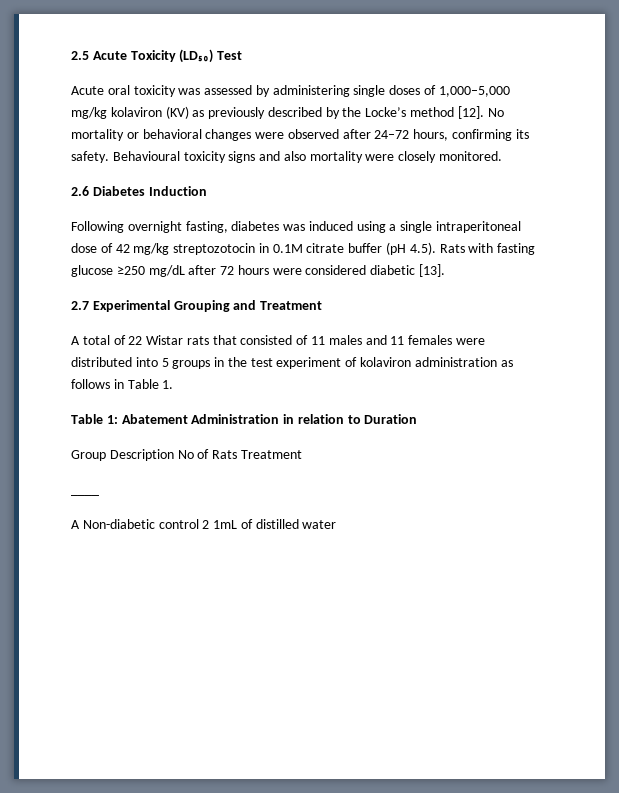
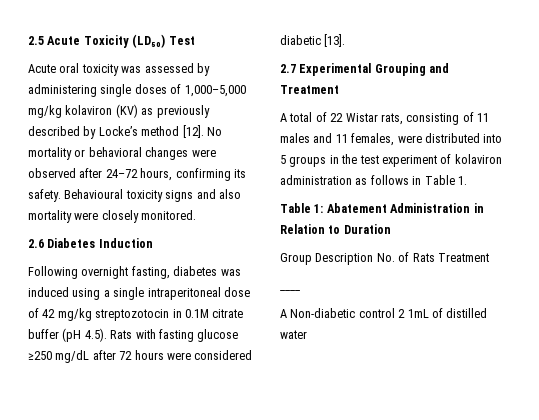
- Acute oral toxicity was assessed by administering single doses of 1,000–5,000 mg/kg kolaviron (KV) as previously described by the Locke’s method [12].
+ Acute oral toxicity was assessed by administering single doses of 1,000–5,000 mg/kg kolaviron (KV) as previously described by Locke’s method [12].
- A total of 22 Wistar rats that consisted of 11 males and 11 females were distributed into 5 groups in the test experiment of kolaviron administration as follows in Table 1.
+ A total of 22 Wistar rats, consisting of 11 males and 11 females, were distributed into 5 groups in the test experiment of kolaviron administration as follows in Table 1.
- Table 1: Abatement Administration in relation to Duration
+ Table 1: Abatement Administration in Relation to Duration
- Group Description No of Rats Treatment
+ Group Description No. of Rats Treatment

